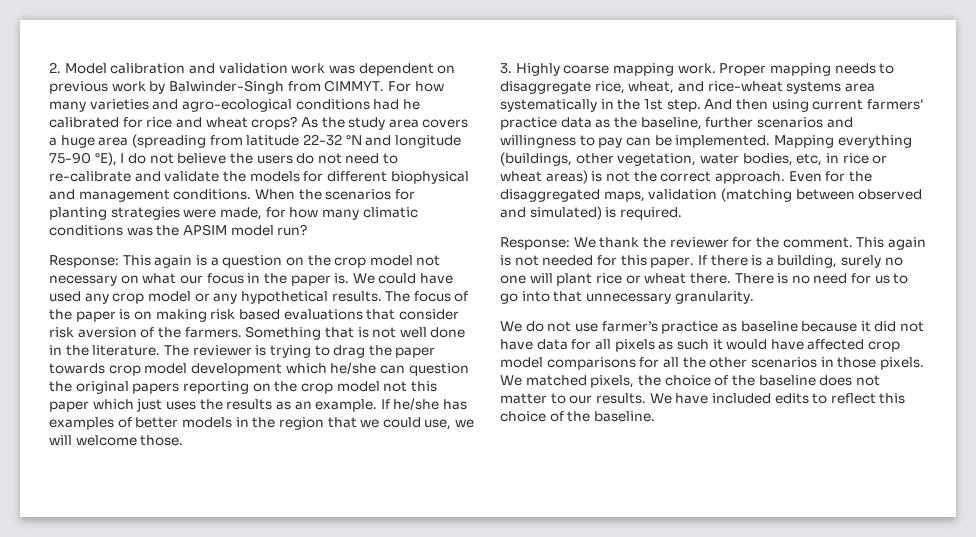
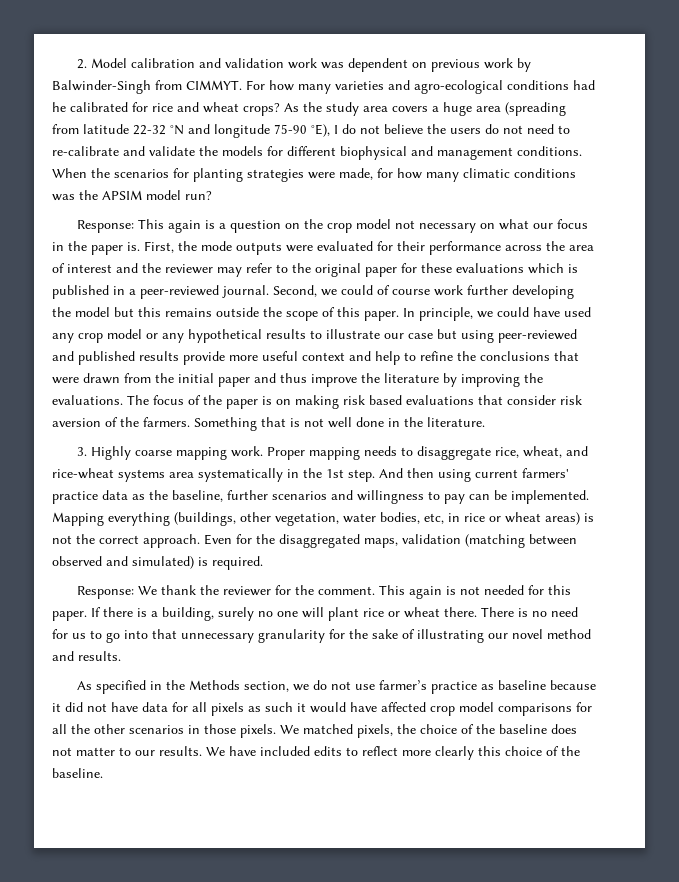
- We could have used any crop model or any hypothetical results.
+ First, the mode outputs were evaluated for their performance across the area of interest and the reviewer may refer to the original paper for these evaluations which is published in a peer-reviewed journal. Second, we could of course work further developing the model but this remains outside the scope of this paper. In principle, we could have used any crop model or any hypothetical results to illustrate our case but using peer-reviewed and published results provide more useful context and help to refine the conclusions that were drawn from the initial paper and thus improve the literature by improving the evaluations.
- The reviewer is trying to drag the paper towards crop model development which he/she can question the original papers reporting on the crop model not this paper which just uses the results as an example. If he/she has examples of better models in the region that we could use, we will welcome those.
- There is no need for us to go into that unnecessary granularity.
- We do not use farmer’s practice as baseline because it did not have data for all pixels as such it would have affected crop model comparisons for all the other scenarios in those pixels.
+ There is no need for us to go into that unnecessary granularity for the sake of illustrating our novel method and results.
+ As specified in the Methods section, we do not use farmer’s practice as baseline because it did not have data for all pixels as such it would have affected crop model comparisons for all the other scenarios in those pixels.
- We have included edits to reflect this choice of the baseline.
+ We have included edits to reflect more clearly this choice of the baseline.

